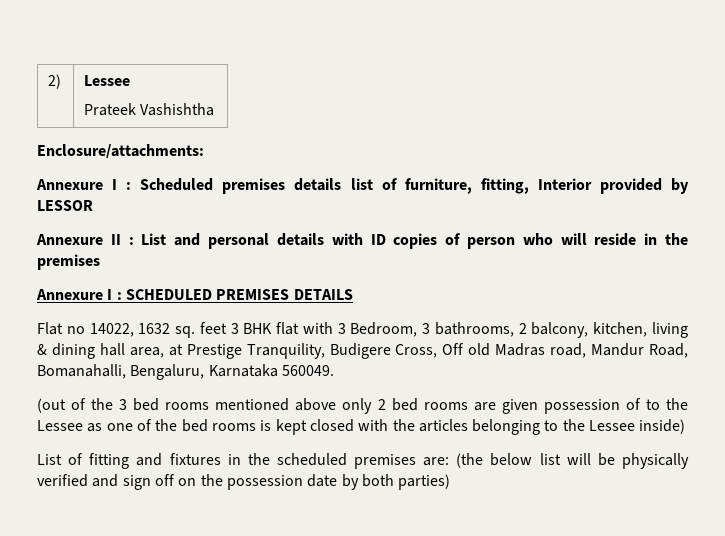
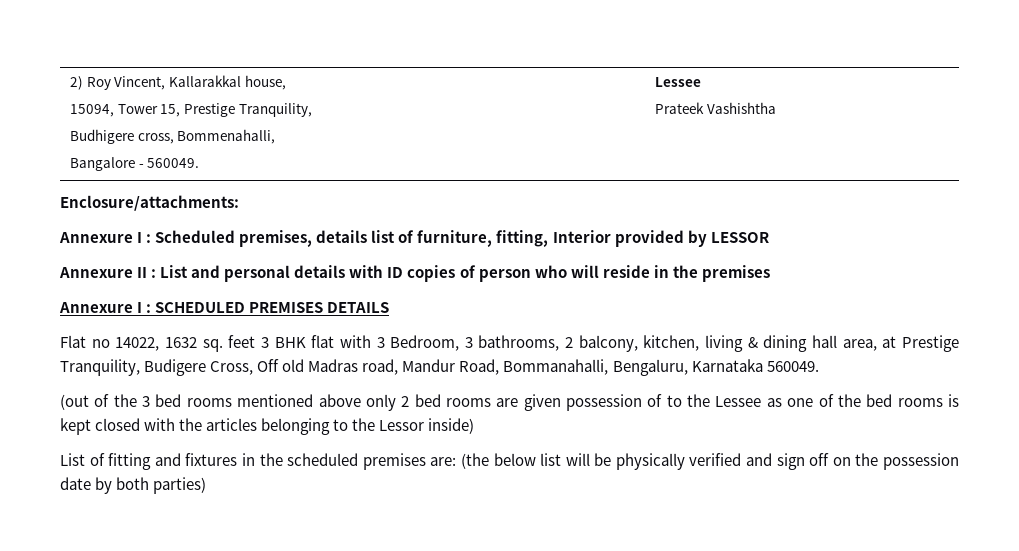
- 2) | Lessee
+ 2) Roy Vincent, Kallarakkal house,
+ 15094, Tower 15, Prestige Tranquility,
+ Budhigere cross, Bommenahalli,
+ Bangalore - 560049. | Lessee
- Annexure I : Scheduled premises details list of furniture, fitting, Interior provided by LESSOR
+ Annexure I : Scheduled premises, details list of furniture, fitting, Interior provided by LESSOR
- Flat no 14022, 1632 sq. feet 3 BHK flat with 3 Bedroom, 3 bathrooms, 2 balcony, kitchen, living & dining hall area, at Prestige Tranquility, Budigere Cross, Off old Madras road, Mandur Road, Bomanahalli, Bengaluru, Karnataka 560049.
+ Flat no 14022, 1632 sq. feet 3 BHK flat with 3 Bedroom, 3 bathrooms, 2 balcony, kitchen, living & dining hall area, at Prestige Tranquility, Budigere Cross, Off old Madras road, Mandur Road, Bommanahalli, Bengaluru, Karnataka 560049.
- (out of the 3 bed rooms mentioned above only 2 bed rooms are given possession of to the Lessee as one of the bed rooms is kept closed with the articles belonging to the Lessee inside)
+ (out of the 3 bed rooms mentioned above only 2 bed rooms are given possession of to the Lessee as one of the bed rooms is kept closed with the articles belonging to the Lessor inside)

